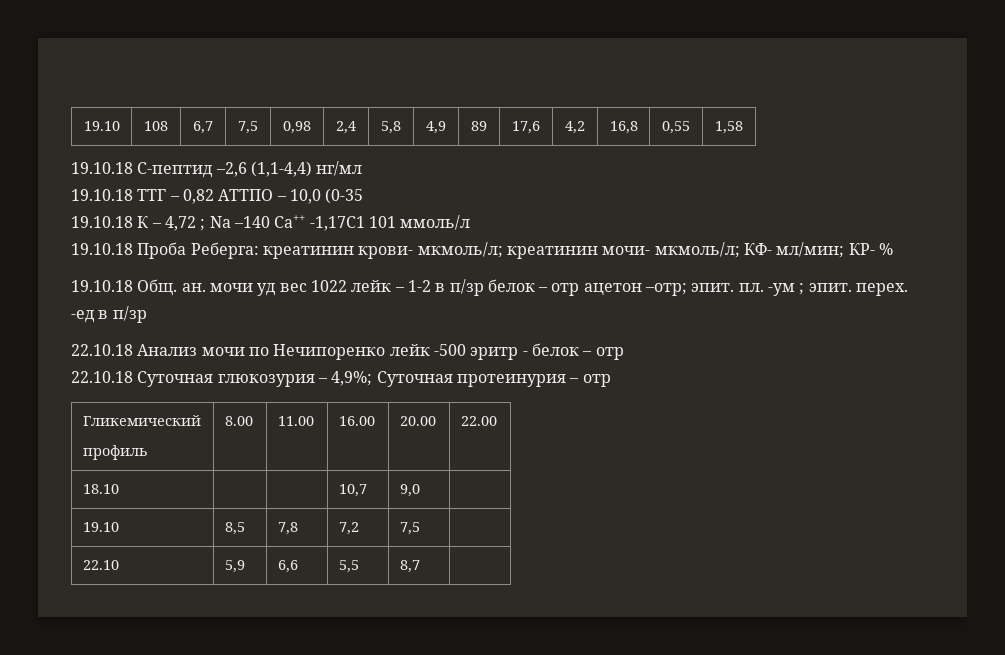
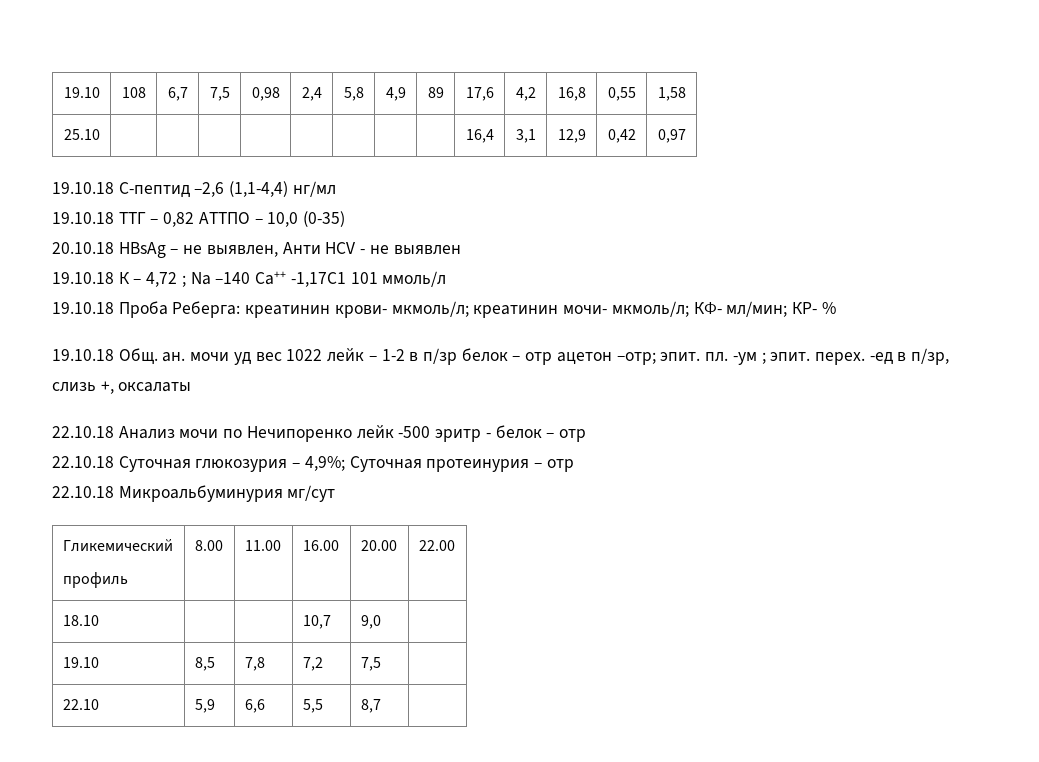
+ 25.10 | | | | | | | | | 16,4 | 3,1 | 12,9 | 0,42 | 0,97
- 19.10.18 ТТГ – 0,82 АТТПО – 10,0 (0-35
+ 19.10.18 ТТГ – 0,82 АТТПО – 10,0 (0-35)
+ 20.10.18 НВsАg – не выявлен, Анти НСV - не выявлен
- -ед в п/зр
+ -ед в п/зр, слизь +, оксалаты
+ 22.10.18 Микроальбуминурия мг/сут

